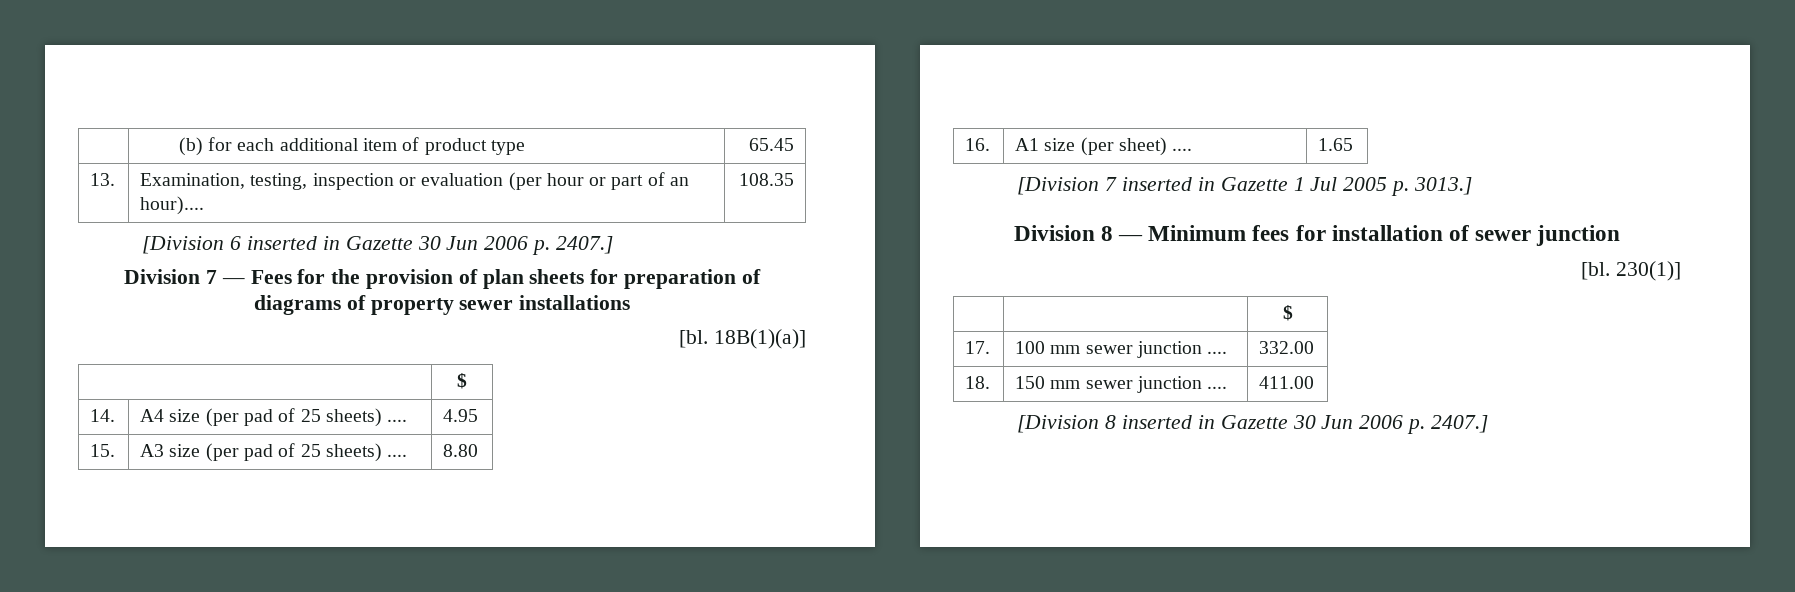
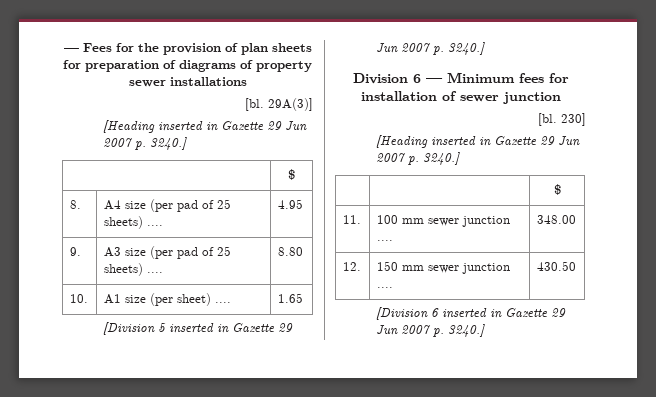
- | (b) for each additional item of product type | 65.45
- 13. | Examination, testing, inspection or evaluation (per hour or part of an hour).... | 108.35
- [Division 6 inserted in Gazette 30 Jun 2006 p. 2407.]
- Division 7 — Fees for the provision of plan sheets for preparation of diagrams of property sewer installations
+ — Fees for the provision of plan sheets for preparation of diagrams of property sewer installations
- 18B(1)(a)]
+ 29A(3)]
+ [Heading inserted in Gazette 29 Jun 2007 p. 3240.]
  | $
- 14. | A4 size (per pad of 25 sheets) .... | 4.95
+ 8. | A4 size (per pad of 25 sheets) .... | 4.95
- 15. | A3 size (per pad of 25 sheets) .... | 8.80
+ 9. | A3 size (per pad of 25 sheets) .... | 8.80
- 16. | A1 size (per sheet) .... | 1.65
+ 10. | A1 size (per sheet) .... | 1.65
- [Division 7 inserted in Gazette 1 Jul 2005 p. 3013.]
- Division 8 — Minimum fees for installation of sewer junction
+ [Division 5 inserted in Gazette 29 Jun 2007 p. 3240.]
+ Division 6 — Minimum fees for installation of sewer junction
- 230(1)]
+ 230]
+ [Heading inserted in Gazette 29 Jun 2007 p. 3240.]
  | | $
- 17. | 100 mm sewer junction .... | 332.00
- 18. | 150 mm sewer junction .... | 411.00
- [Division 8 inserted in Gazette 30 Jun 2006 p. 2407.]
+ 11. | 100 mm sewer junction .... | 348.00
+ 12. | 150 mm sewer junction .... | 430.50
+ [Division 6 inserted in Gazette 29 Jun 2007 p. 3240.]

